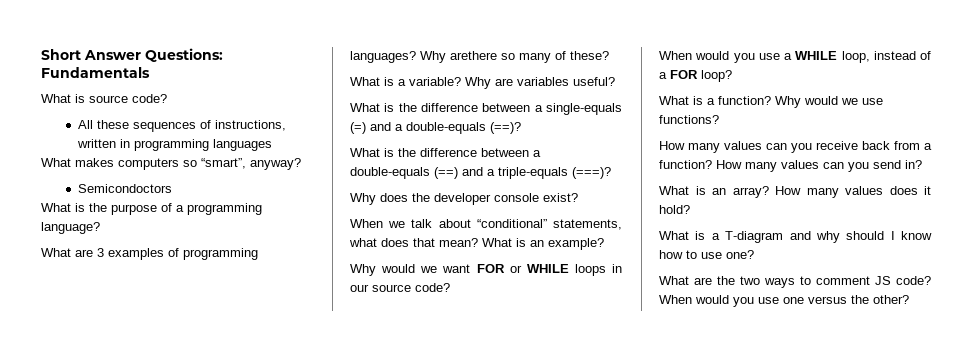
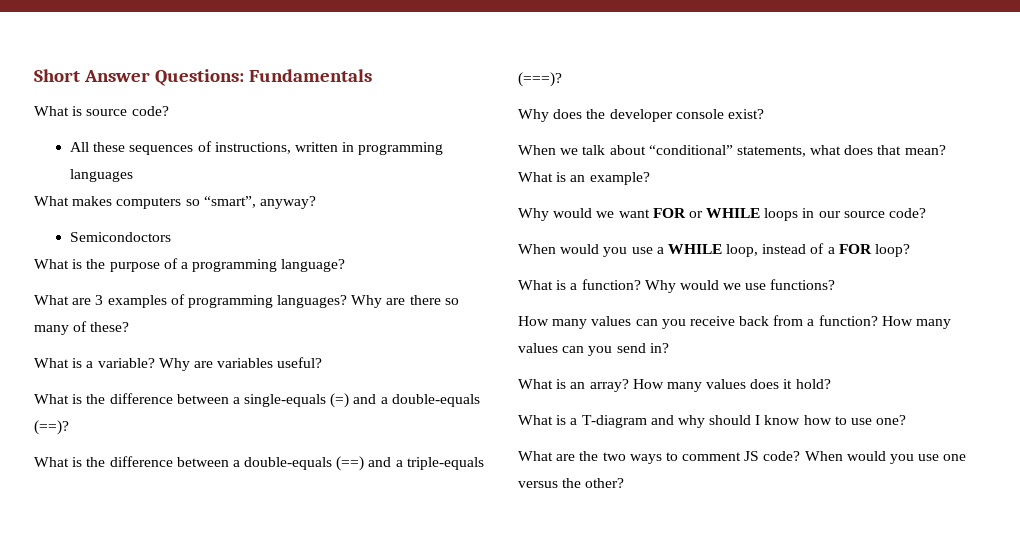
- Why arethere so many of these?
+ Why are there so many of these?

